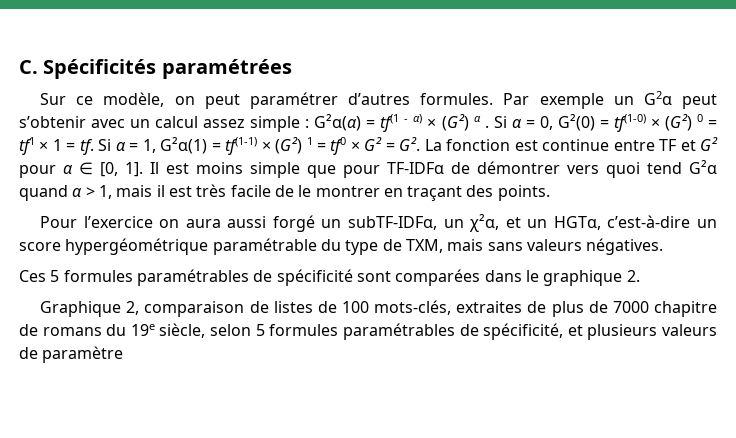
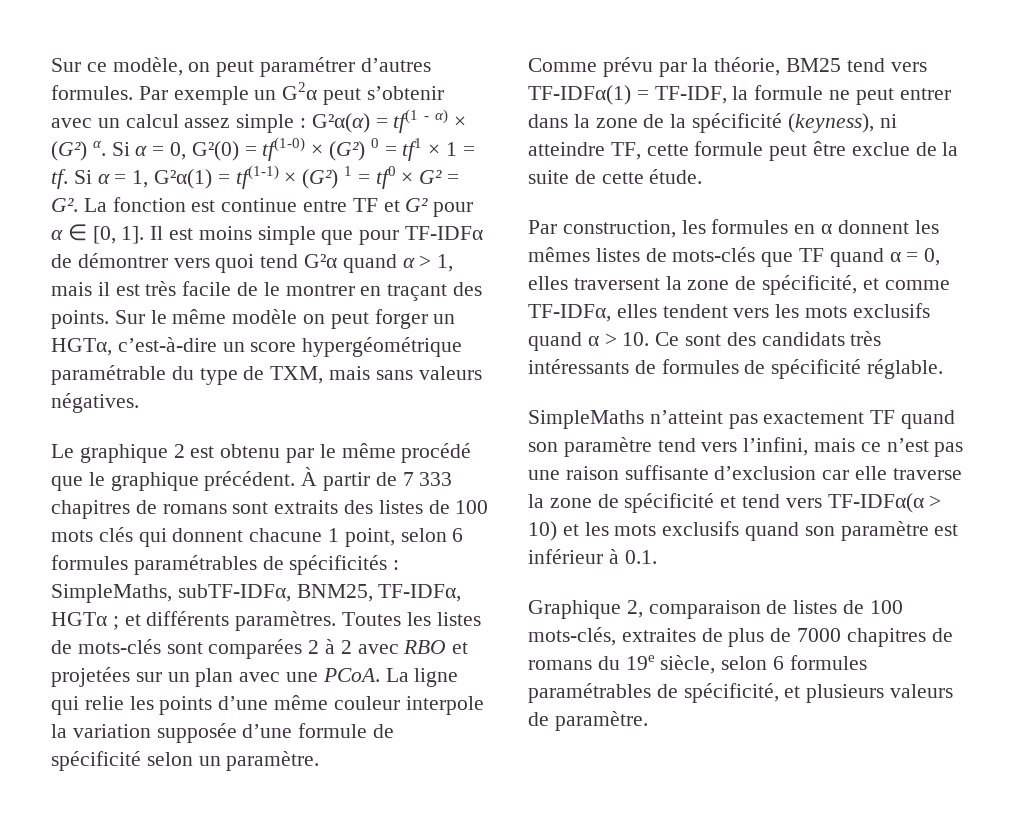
- C. Spécificités paramétrées
- Par exemple un G2α peut s’obtenir avec un calcul assez simple : G²α(α) = tf(1 - α) × (G²) α .
+ Par exemple un G2α peut s’obtenir avec un calcul assez simple : G²α(α) = tf(1 - α) × (G²) α.
- Il est moins simple que pour TF-IDFα de démontrer vers quoi tend G²α quand α > 1, mais il est très facile de le montrer en traçant des points.
- Pour l’exercice on aura aussi forgé un subTF-IDFα, un χ²α, et un HGTα, c’est-à-dire un score hypergéométrique paramétrable du type de TXM, mais sans valeurs négatives.
+ Il est moins simple que pour TF-IDFα de démontrer vers quoi tend G²α quand α > 1, mais il est très facile de le montrer en traçant des points. Sur le même modèle on peut forger un HGTα, c’est-à-dire un score hypergéométrique paramétrable du type de TXM, mais sans valeurs négatives.
- Ces 5 formules paramétrables de spécificité sont comparées dans le graphique 2.
+ Le graphique 2 est obtenu par le même procédé que le graphique précédent. À partir de 7 333 chapitres de romans sont extraits des listes de 100 mots clés qui donnent chacune 1 point, selon 6 formules paramétrables de spécificités : SimpleMaths, subTF-IDFα, BNM25, TF-IDFα, HGTα ; et différents paramètres. Toutes les listes de mots-clés sont comparées 2 à 2 avec RBO et projetées sur un plan avec une PCoA. La ligne qui relie les points d’une même couleur interpole la variation supposée d’une formule de spécificité selon un paramètre.
+ Comme prévu par la théorie, BM25 tend vers TF-IDFα(1) = TF-IDF, la formule ne peut entrer dans la zone de la spécificité (keyness), ni atteindre TF, cette formule peut être exclue de la suite de cette étude.
+ Par construction, les formules en α donnent les mêmes listes de mots-clés que TF quand α = 0, elles traversent la zone de spécificité, et comme TF-IDFα, elles tendent vers les mots exclusifs quand α > 10. Ce sont des candidats très intéressants de formules de spécificité réglable.
+ SimpleMaths n’atteint pas exactement TF quand son paramètre tend vers l’infini, mais ce n’est pas une raison suffisante d’exclusion car elle traverse la zone de spécificité et tend vers TF-IDFα(α > 10) et les mots exclusifs quand son paramètre est inférieur à 0.1.
- Graphique 2, comparaison de listes de 100 mots-clés, extraites de plus de 7000 chapitre de romans du 19e siècle, selon 5 formules paramétrables de spécificité, et plusieurs valeurs de paramètre
+ Graphique 2, comparaison de listes de 100 mots-clés, extraites de plus de 7000 chapitres de romans du 19e siècle, selon 6 formules paramétrables de spécificité, et plusieurs valeurs de paramètre.

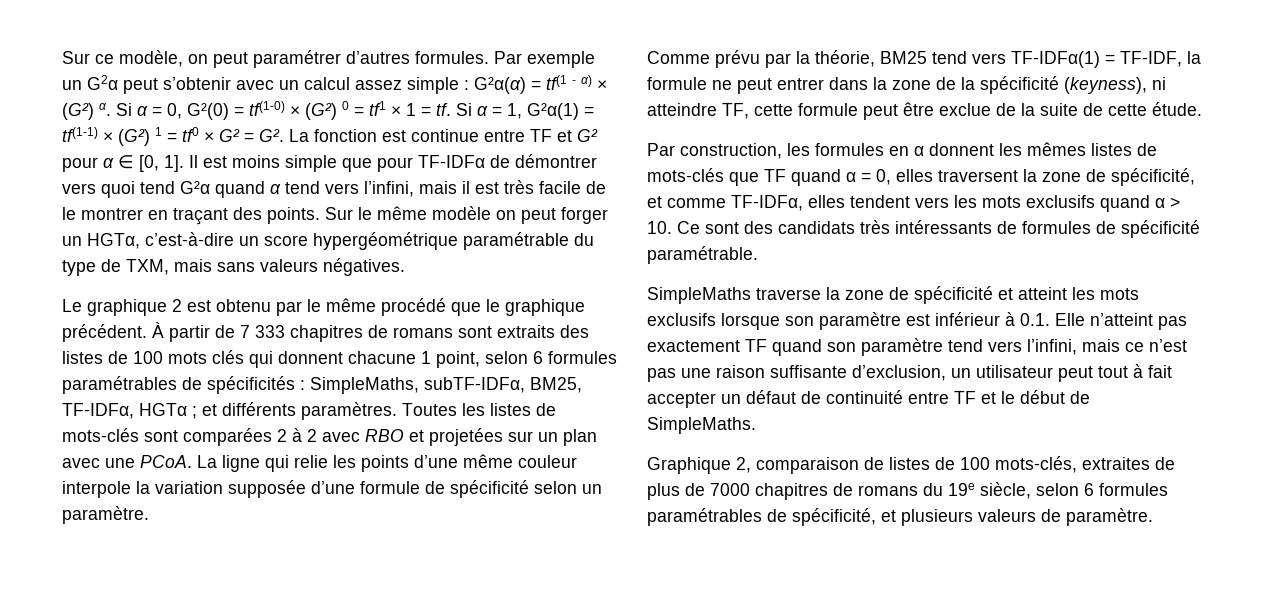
- Il est moins simple que pour TF-IDFα de démontrer vers quoi tend G²α quand α > 1, mais il est très facile de le montrer en traçant des points.
+ Il est moins simple que pour TF-IDFα de démontrer vers quoi tend G²α quand α tend vers l’infini, mais il est très facile de le montrer en traçant des points.
- À partir de 7 333 chapitres de romans sont extraits des listes de 100 mots clés qui donnent chacune 1 point, selon 6 formules paramétrables de spécificités : SimpleMaths, subTF-IDFα, BNM25, TF-IDFα, HGTα ; et différents paramètres.
+ À partir de 7 333 chapitres de romans sont extraits des listes de 100 mots clés qui donnent chacune 1 point, selon 6 formules paramétrables de spécificités : SimpleMaths, subTF-IDFα, BM25, TF-IDFα, HGTα ; et différents paramètres.
- Par construction, les formules en α donnent les mêmes listes de mots-clés que TF quand α = 0, elles traversent la zone de spécificité, et comme TF-IDFα, elles tendent vers les mots exclusifs quand α > 10. Ce sont des candidats très intéressants de formules de spécificité réglable.
+ Par construction, les formules en α donnent les mêmes listes de mots-clés que TF quand α = 0, elles traversent la zone de spécificité, et comme TF-IDFα, elles tendent vers les mots exclusifs quand α > 10. Ce sont des candidats très intéressants de formules de spécificité paramétrable.
- SimpleMaths n’atteint pas exactement TF quand son paramètre tend vers l’infini, mais ce n’est pas une raison suffisante d’exclusion car elle traverse la zone de spécificité et tend vers TF-IDFα(α > 10) et les mots exclusifs quand son paramètre est inférieur à 0.1.
+ SimpleMaths traverse la zone de spécificité et atteint les mots exclusifs lorsque son paramètre est inférieur à 0.1. Elle n’atteint pas exactement TF quand son paramètre tend vers l’infini, mais ce n’est pas une raison suffisante d’exclusion, un utilisateur peut tout à fait accepter un défaut de continuité entre TF et le début de SimpleMaths.

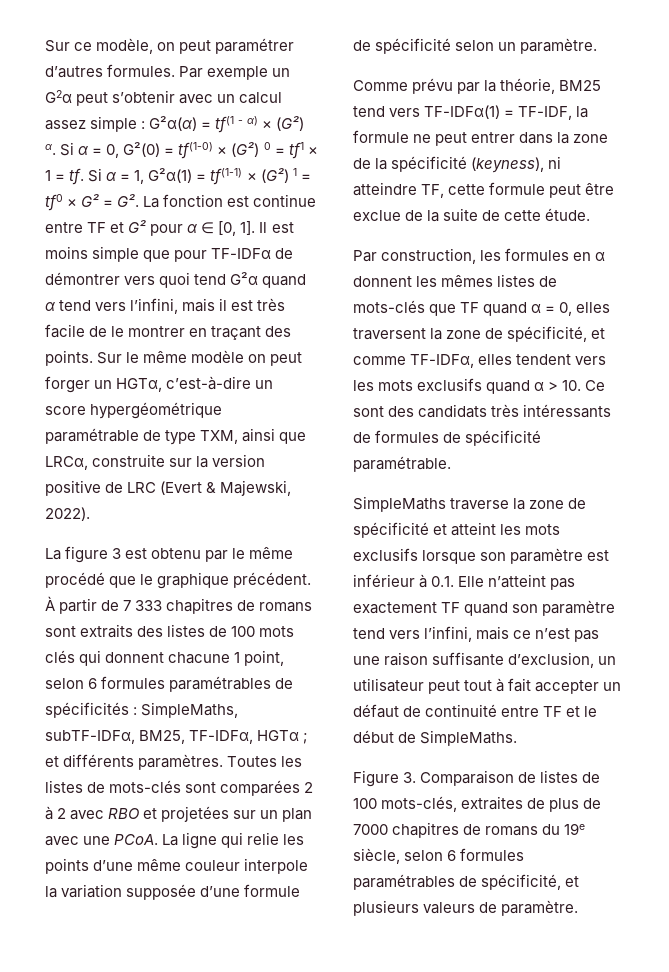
- Sur le même modèle on peut forger un HGTα, c’est-à-dire un score hypergéométrique paramétrable du type de TXM, mais sans valeurs négatives.
- Le graphique 2 est obtenu par le même procédé que le graphique précédent.
+ Sur le même modèle on peut forger un HGTα, c’est-à-dire un score hypergéométrique paramétrable de type TXM, ainsi que LRCα, construite sur la version positive de LRC (Evert & Majewski, 2022).
+ La figure 3 est obtenu par le même procédé que le graphique précédent.
- Graphique 2, comparaison de listes de 100 mots-clés, extraites de plus de 7000 chapitres de romans du 19e siècle, selon 6 formules paramétrables de spécificité, et plusieurs valeurs de paramètre.
+ Figure 3. Comparaison de listes de 100 mots-clés, extraites de plus de 7000 chapitres de romans du 19e siècle, selon 6 formules paramétrables de spécificité, et plusieurs valeurs de paramètre.

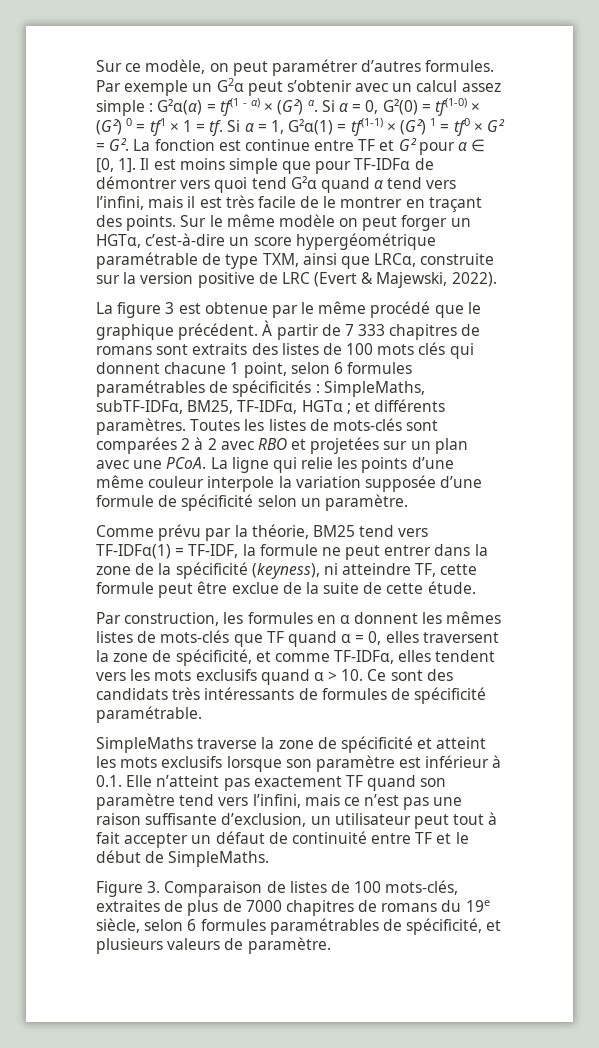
- La figure 3 est obtenu par le même procédé que le graphique précédent.
+ La figure 3 est obtenue par le même procédé que le graphique précédent.

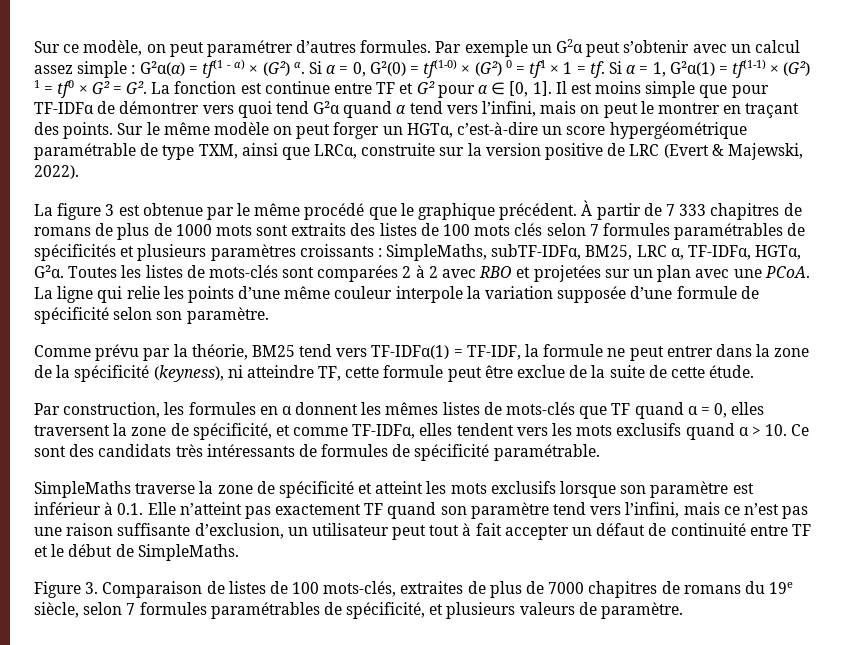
- Il est moins simple que pour TF-IDFα de démontrer vers quoi tend G²α quand α tend vers l’infini, mais il est très facile de le montrer en traçant des points.
+ Il est moins simple que pour TF-IDFα de démontrer vers quoi tend G²α quand α tend vers l’infini, mais on peut le montrer en traçant des points.
- À partir de 7 333 chapitres de romans sont extraits des listes de 100 mots clés qui donnent chacune 1 point, selon 6 formules paramétrables de spécificités : SimpleMaths, subTF-IDFα, BM25, TF-IDFα, HGTα ; et différents paramètres. Toutes les listes de mots-clés sont comparées 2 à 2 avec RBO et projetées sur un plan avec une PCoA.
+ À partir de 7 333 chapitres de romans de plus de 1000 mots sont extraits des listes de 100 mots clés selon 7 formules paramétrables de spécificités et plusieurs paramètres croissants : SimpleMaths, subTF-IDFα, BM25, LRC α, TF-IDFα, HGTα, G²α. Toutes les listes de mots-clés sont comparées 2 à 2 avec RBO et projetées sur un plan avec une PCoA.
- La ligne qui relie les points d’une même couleur interpole la variation supposée d’une formule de spécificité selon un paramètre.
+ La ligne qui relie les points d’une même couleur interpole la variation supposée d’une formule de spécificité selon son paramètre.
- Figure 3. Comparaison de listes de 100 mots-clés, extraites de plus de 7000 chapitres de romans du 19e siècle, selon 6 formules paramétrables de spécificité, et plusieurs valeurs de paramètre.
+ Figure 3. Comparaison de listes de 100 mots-clés, extraites de plus de 7000 chapitres de romans du 19e siècle, selon 7 formules paramétrables de spécificité, et plusieurs valeurs de paramètre.

